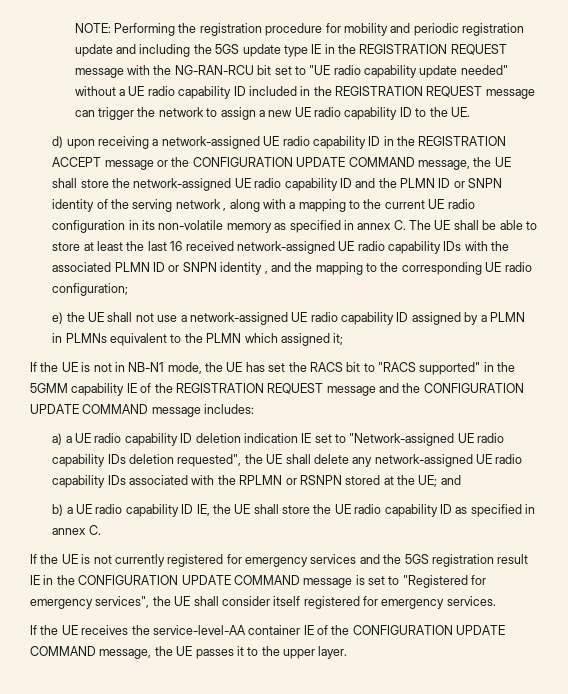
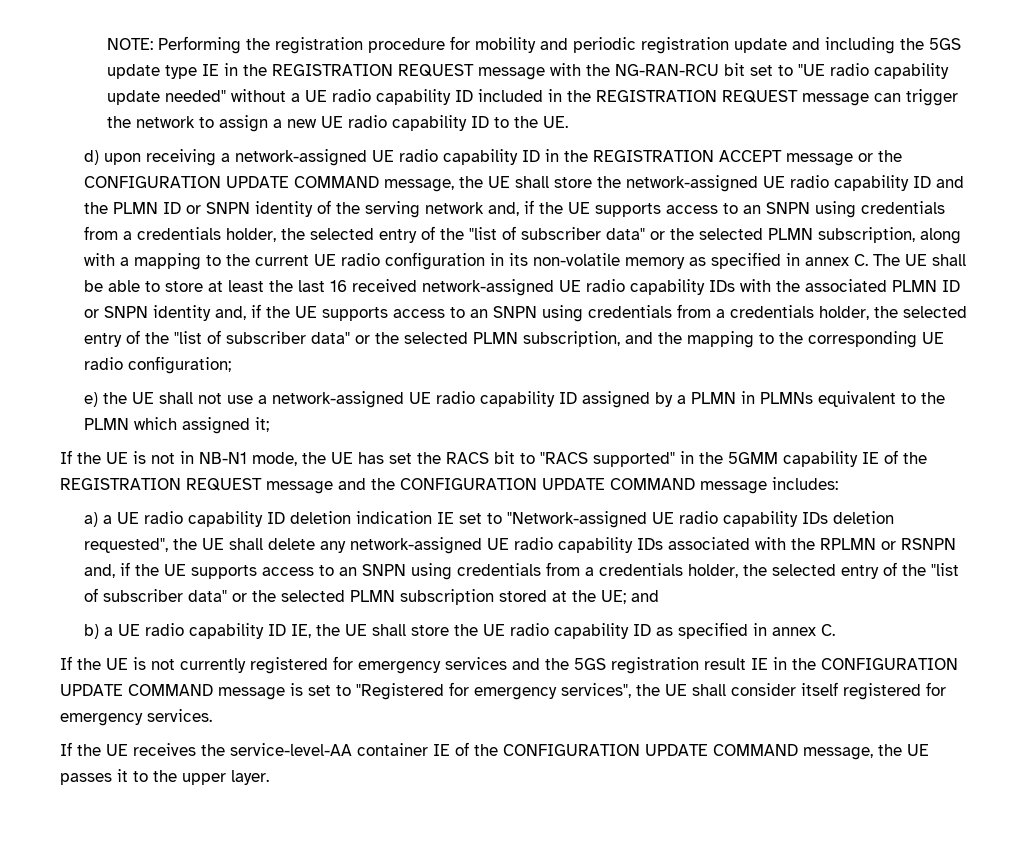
- d) upon receiving a network-assigned UE radio capability ID in the REGISTRATION ACCEPT message or the CONFIGURATION UPDATE COMMAND message, the UE shall store the network-assigned UE radio capability ID and the PLMN ID or SNPN identity of the serving network , along with a mapping to the current UE radio configuration in its non-volatile memory as specified in annex C. The UE shall be able to store at least the last 16 received network-assigned UE radio capability IDs with the associated PLMN ID or SNPN identity , and the mapping to the corresponding UE radio configuration;
+ d) upon receiving a network-assigned UE radio capability ID in the REGISTRATION ACCEPT message or the CONFIGURATION UPDATE COMMAND message, the UE shall store the network-assigned UE radio capability ID and the PLMN ID or SNPN identity of the serving network and, if the UE supports access to an SNPN using credentials from a credentials holder, the selected entry of the "list of subscriber data" or the selected PLMN subscription, along with a mapping to the current UE radio configuration in its non-volatile memory as specified in annex C. The UE shall be able to store at least the last 16 received network-assigned UE radio capability IDs with the associated PLMN ID or SNPN identity and, if the UE supports access to an SNPN using credentials from a credentials holder, the selected entry of the "list of subscriber data" or the selected PLMN subscription, and the mapping to the corresponding UE radio configuration;
- a) a UE radio capability ID deletion indication IE set to "Network-assigned UE radio capability IDs deletion requested", the UE shall delete any network-assigned UE radio capability IDs associated with the RPLMN or RSNPN stored at the UE; and
+ a) a UE radio capability ID deletion indication IE set to "Network-assigned UE radio capability IDs deletion requested", the UE shall delete any network-assigned UE radio capability IDs associated with the RPLMN or RSNPN and, if the UE supports access to an SNPN using credentials from a credentials holder, the selected entry of the "list of subscriber data" or the selected PLMN subscription stored at the UE; and

